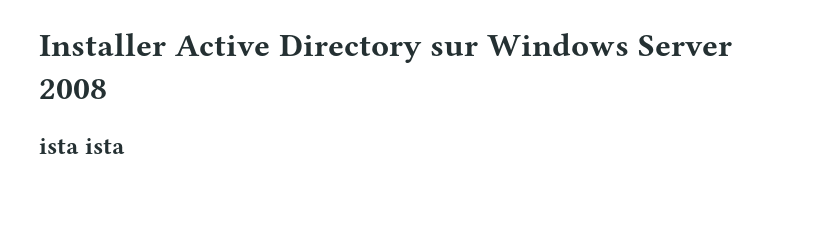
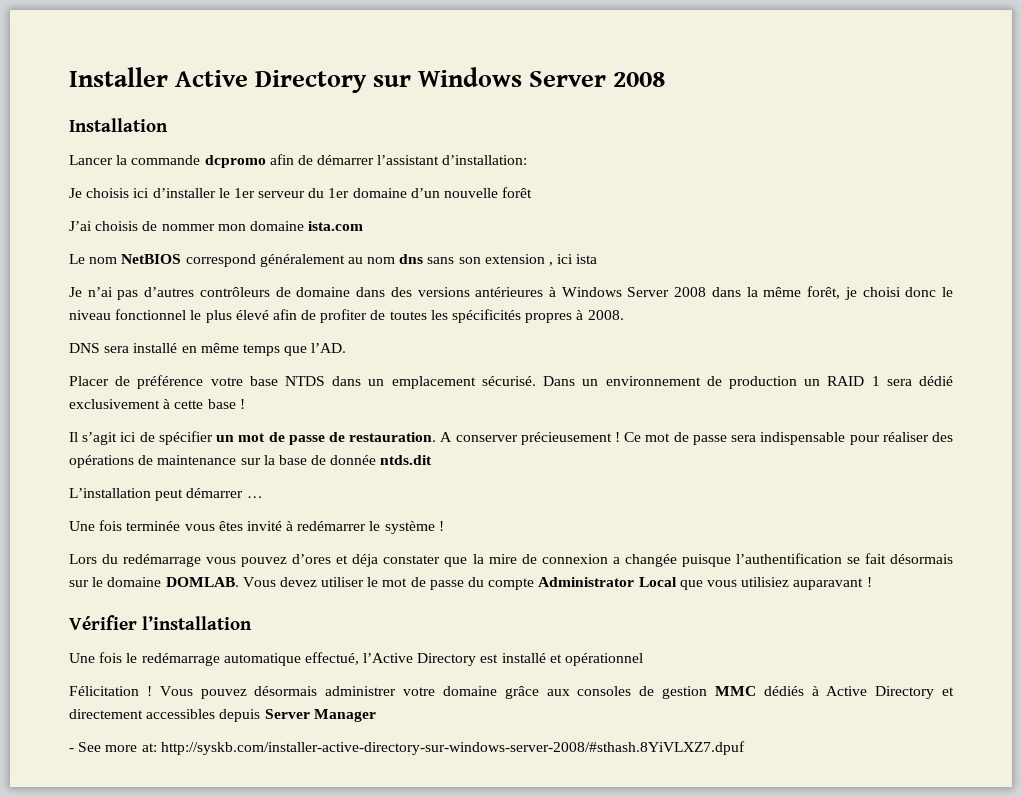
- ista ista
+ Installation
+ Lancer la commande dcpromo afin de démarrer l’assistant d’installation:
+ Je choisis ici d’installer le 1er serveur du 1er domaine d’un nouvelle forêt
+ J’ai choisis de nommer mon domaine ista.com
+ Le nom NetBIOS correspond généralement au nom dns sans son extension , ici ista
+ Je n’ai pas d’autres contrôleurs de domaine dans des versions antérieures à Windows Server 2008 dans la même forêt, je choisi donc le niveau fonctionnel le plus élevé afin de profiter de toutes les spécificités propres à 2008.
+ DNS sera installé en même temps que l’AD.
+ Placer de préférence votre base NTDS dans un emplacement sécurisé. Dans un environnement de production un RAID 1 sera dédié exclusivement à cette base !
+ Il s’agit ici de spécifier un mot de passe de restauration. A conserver précieusement ! Ce mot de passe sera indispensable pour réaliser des opérations de maintenance sur la base de donnée ntds.dit
+ L’installation peut démarrer …
+ Une fois terminée vous êtes invité à redémarrer le système !
+ Lors du redémarrage vous pouvez d’ores et déja constater que la mire de connexion a changée puisque l’authentification se fait désormais sur le domaine DOMLAB. Vous devez utiliser le mot de passe du compte Administrator Local que vous utilisiez auparavant !
+ Vérifier l’installation
+ Une fois le redémarrage automatique effectué, l’Active Directory est installé et opérationnel
+ Félicitation ! Vous pouvez désormais administrer votre domaine grâce aux consoles de gestion MMC dédiés à Active Directory et directement accessibles depuis Server Manager
+ - See more at: http://syskb.com/installer-active-directory-sur-windows-server-2008/#sthash.8YiVLXZ7.dpuf

